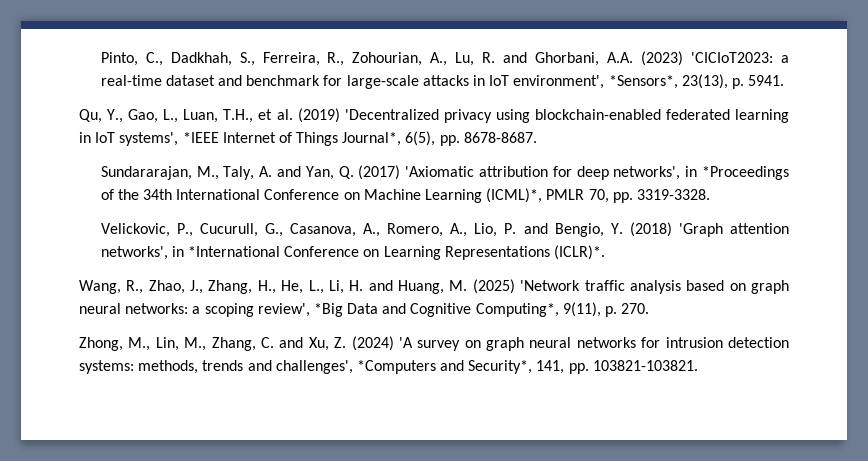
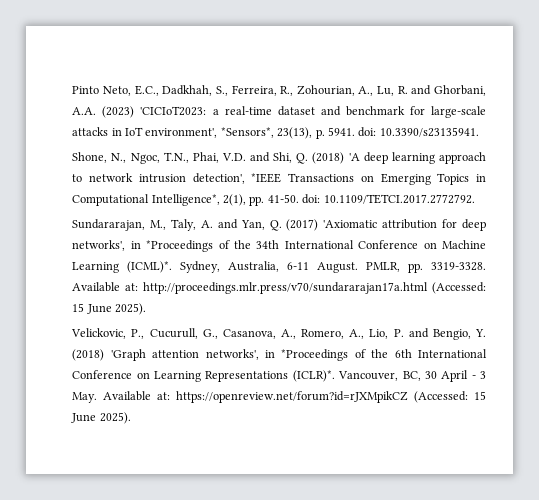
- Pinto, C., Dadkhah, S., Ferreira, R., Zohourian, A., Lu, R. and Ghorbani, A.A. (2023) 'CICIoT2023: a real-time dataset and benchmark for large-scale attacks in IoT environment', *Sensors*, 23(13), p. 5941.
- Qu, Y., Gao, L., Luan, T.H., et al. (2019) 'Decentralized privacy using blockchain-enabled federated learning in IoT systems', *IEEE Internet of Things Journal*, 6(5), pp. 8678-8687.
+ Pinto Neto, E.C., Dadkhah, S., Ferreira, R., Zohourian, A., Lu, R. and Ghorbani, A.A. (2023) 'CICIoT2023: a real-time dataset and benchmark for large-scale attacks in IoT environment', *Sensors*, 23(13), p. 5941. doi: 10.3390/s23135941.
+ Shone, N., Ngoc, T.N., Phai, V.D. and Shi, Q. (2018) 'A deep learning approach to network intrusion detection', *IEEE Transactions on Emerging Topics in Computational Intelligence*, 2(1), pp. 41-50. doi: 10.1109/TETCI.2017.2772792.
- Sundararajan, M., Taly, A. and Yan, Q. (2017) 'Axiomatic attribution for deep networks', in *Proceedings of the 34th International Conference on Machine Learning (ICML)*, PMLR 70, pp. 3319-3328.
+ Sundararajan, M., Taly, A. and Yan, Q. (2017) 'Axiomatic attribution for deep networks', in *Proceedings of the 34th International Conference on Machine Learning (ICML)*. Sydney, Australia, 6-11 August. PMLR, pp. 3319-3328. Available at: http://proceedings.mlr.press/v70/sundararajan17a.html (Accessed: 15 June 2025).
- Velickovic, P., Cucurull, G., Casanova, A., Romero, A., Lio, P. and Bengio, Y. (2018) 'Graph attention networks', in *International Conference on Learning Representations (ICLR)*.
- Wang, R., Zhao, J., Zhang, H., He, L., Li, H. and Huang, M. (2025) 'Network traffic analysis based on graph neural networks: a scoping review', *Big Data and Cognitive Computing*, 9(11), p. 270.
- Zhong, M., Lin, M., Zhang, C. and Xu, Z. (2024) 'A survey on graph neural networks for intrusion detection systems: methods, trends and challenges', *Computers and Security*, 141, pp. 103821-103821.
+ Velickovic, P., Cucurull, G., Casanova, A., Romero, A., Lio, P. and Bengio, Y. (2018) 'Graph attention networks', in *Proceedings of the 6th International Conference on Learning Representations (ICLR)*. Vancouver, BC, 30 April - 3 May. Available at: https://openreview.net/forum?id=rJXMpikCZ (Accessed: 15 June 2025).

